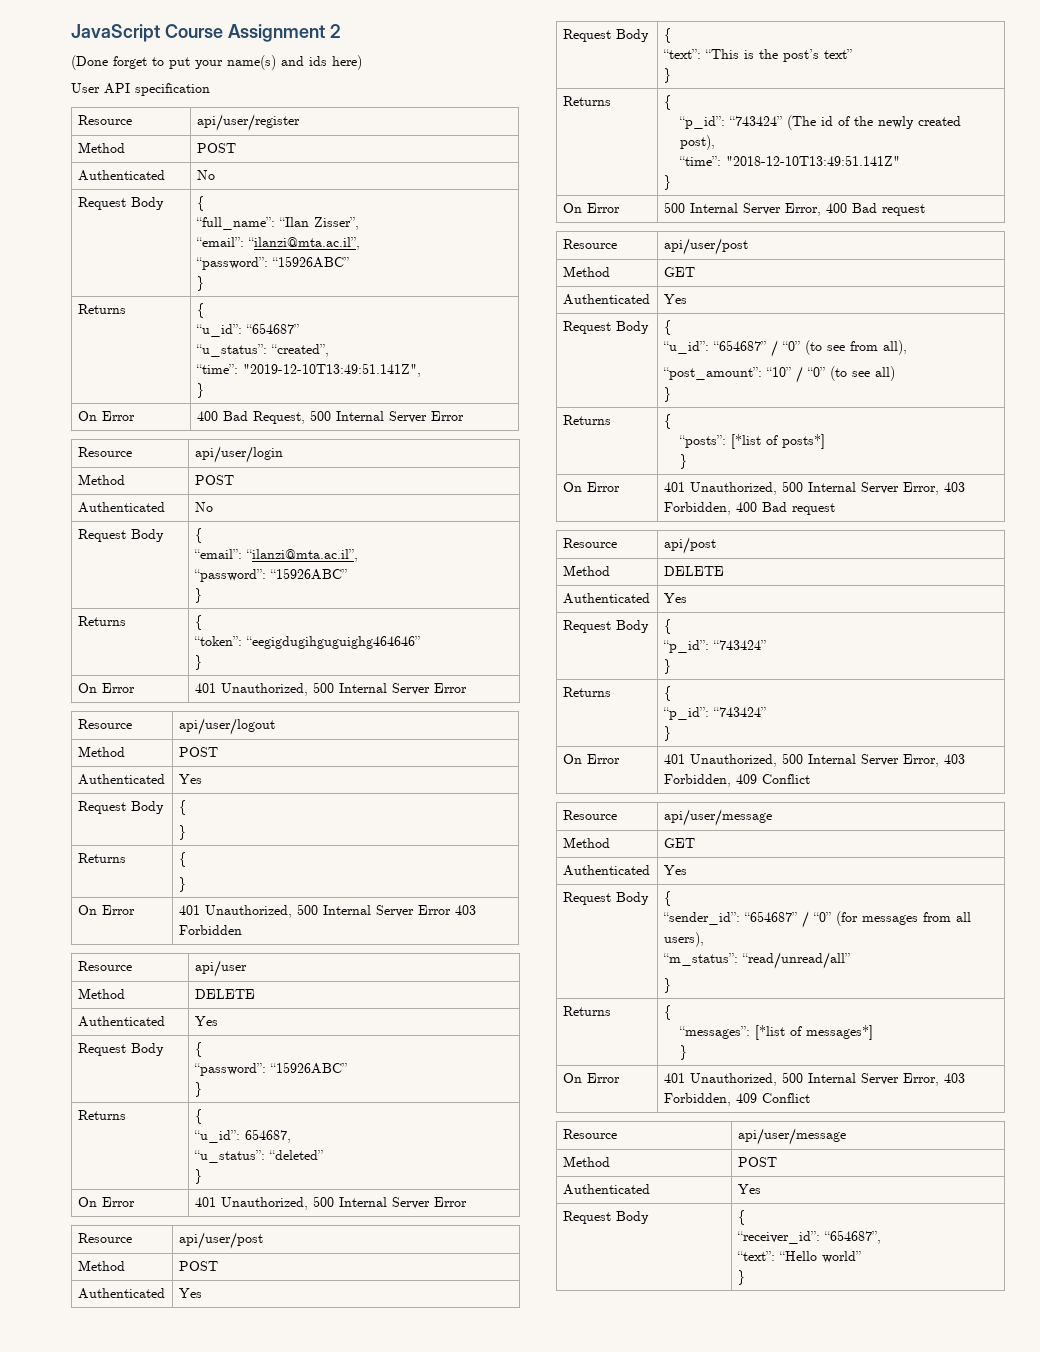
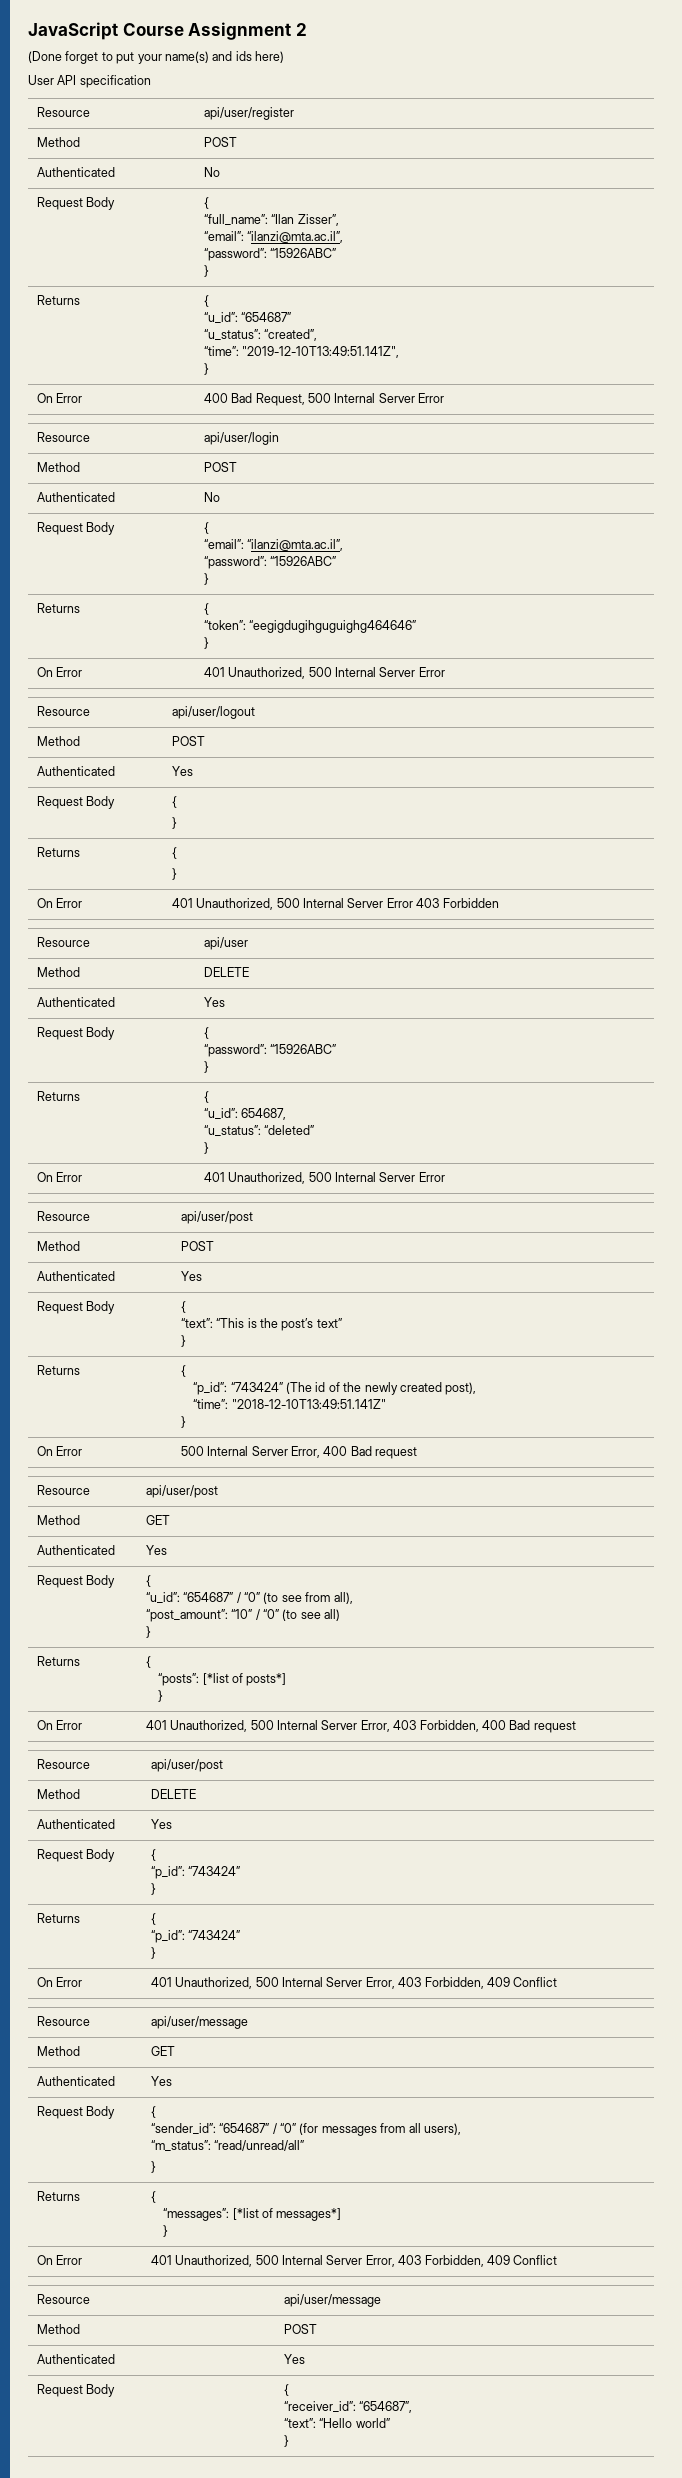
  On Error | 401 Unauthorized, 500 Internal Server Error, 403 Forbidden, 400 Bad request
- Resource | api/post
+ Resource | api/user/post

